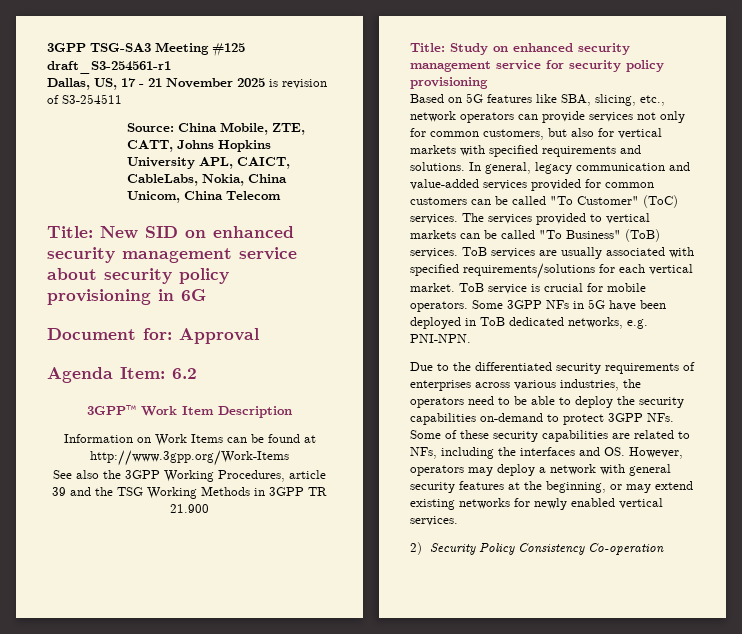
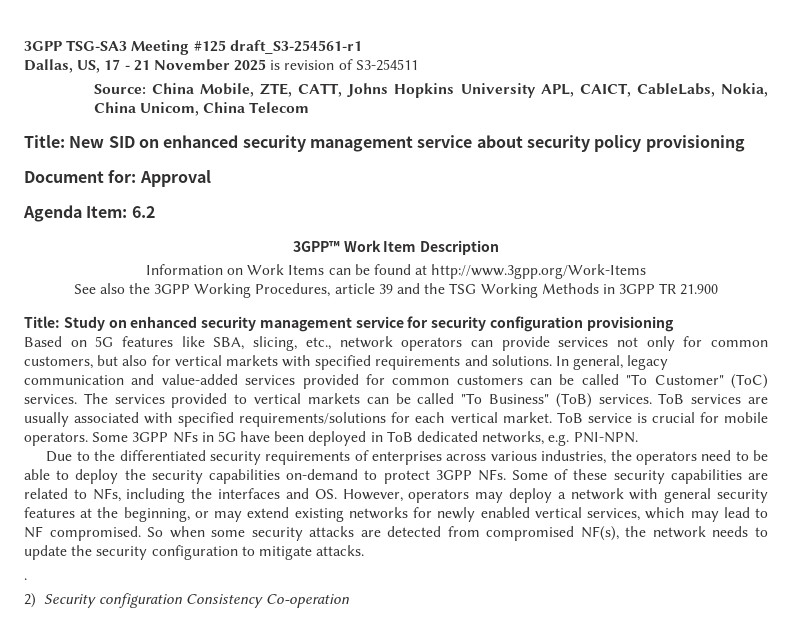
- Title: New SID on enhanced security management service about security policy provisioning in 6G
+ Title: New SID on enhanced security management service about security policy provisioning
- Title: Study on enhanced security management service for security policy provisioning
+ Title: Study on enhanced security management service for security configuration provisioning
- Due to the differentiated security requirements of enterprises across various industries, the operators need to be able to deploy the security capabilities on-demand to protect 3GPP NFs. Some of these security capabilities are related to NFs, including the interfaces and OS. However, operators may deploy a network with general security features at the beginning, or may extend existing networks for newly enabled vertical services.
+ Due to the differentiated security requirements of enterprises across various industries, the operators need to be able to deploy the security capabilities on-demand to protect 3GPP NFs. Some of these security capabilities are related to NFs, including the interfaces and OS. However, operators may deploy a network with general security features at the beginning, or may extend existing networks for newly enabled vertical services, which may lead to NF compromised. So when some security attacks are detected from compromised NF(s), the network needs to update the security configuration to mitigate attacks.
+ .
- 2) Security Policy Consistency Co-operation
+ 2) Security configuration Consistency Co-operation

